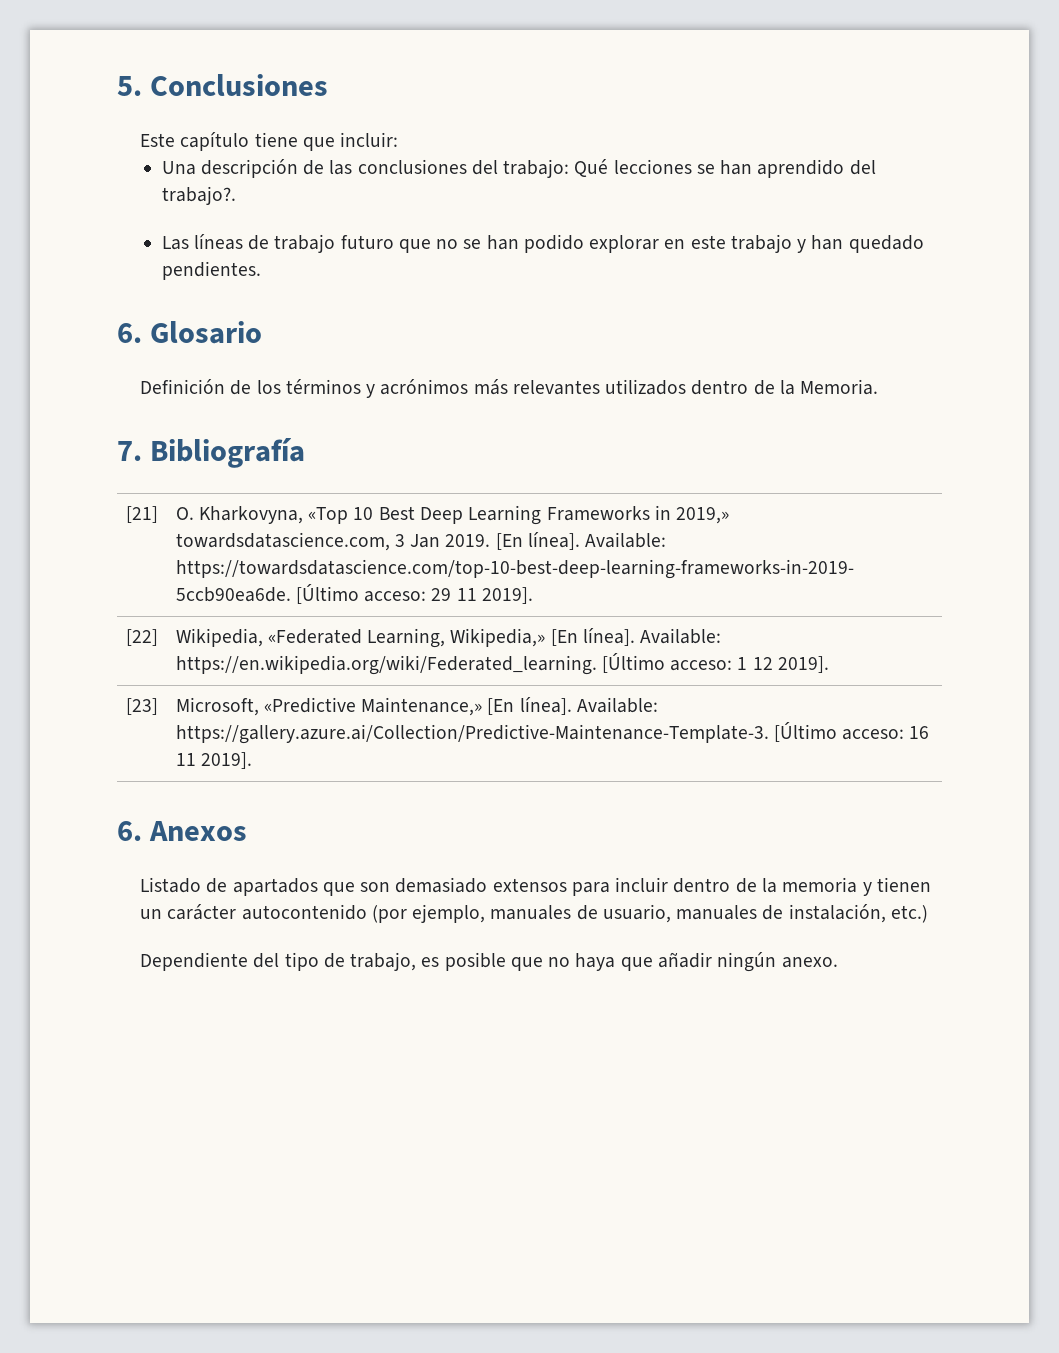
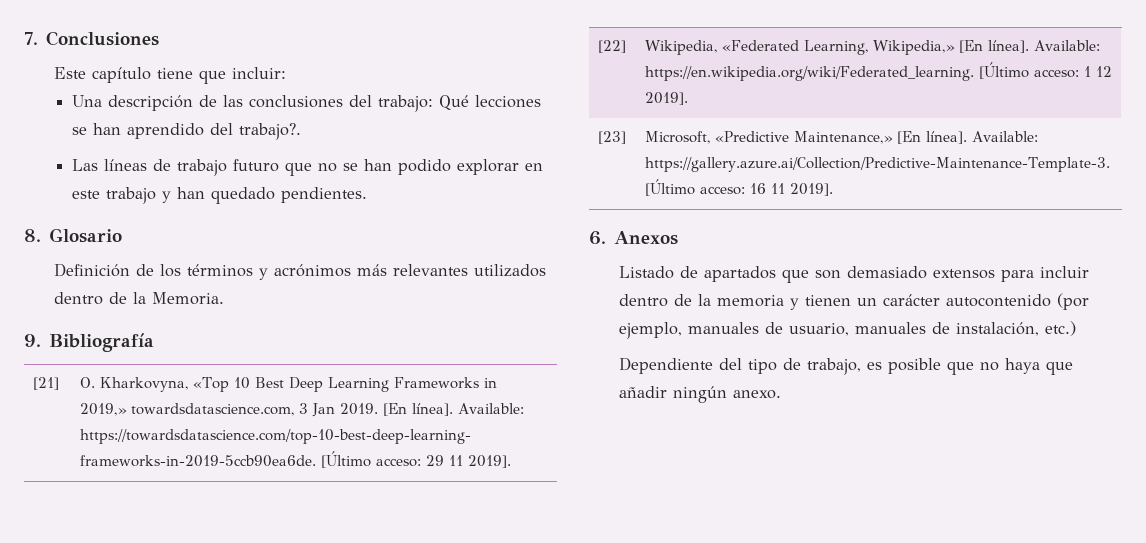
- 5. Conclusiones
+ 7. Conclusiones
- 6. Glosario
+ 8. Glosario
- 7. Bibliografía
+ 9. Bibliografía

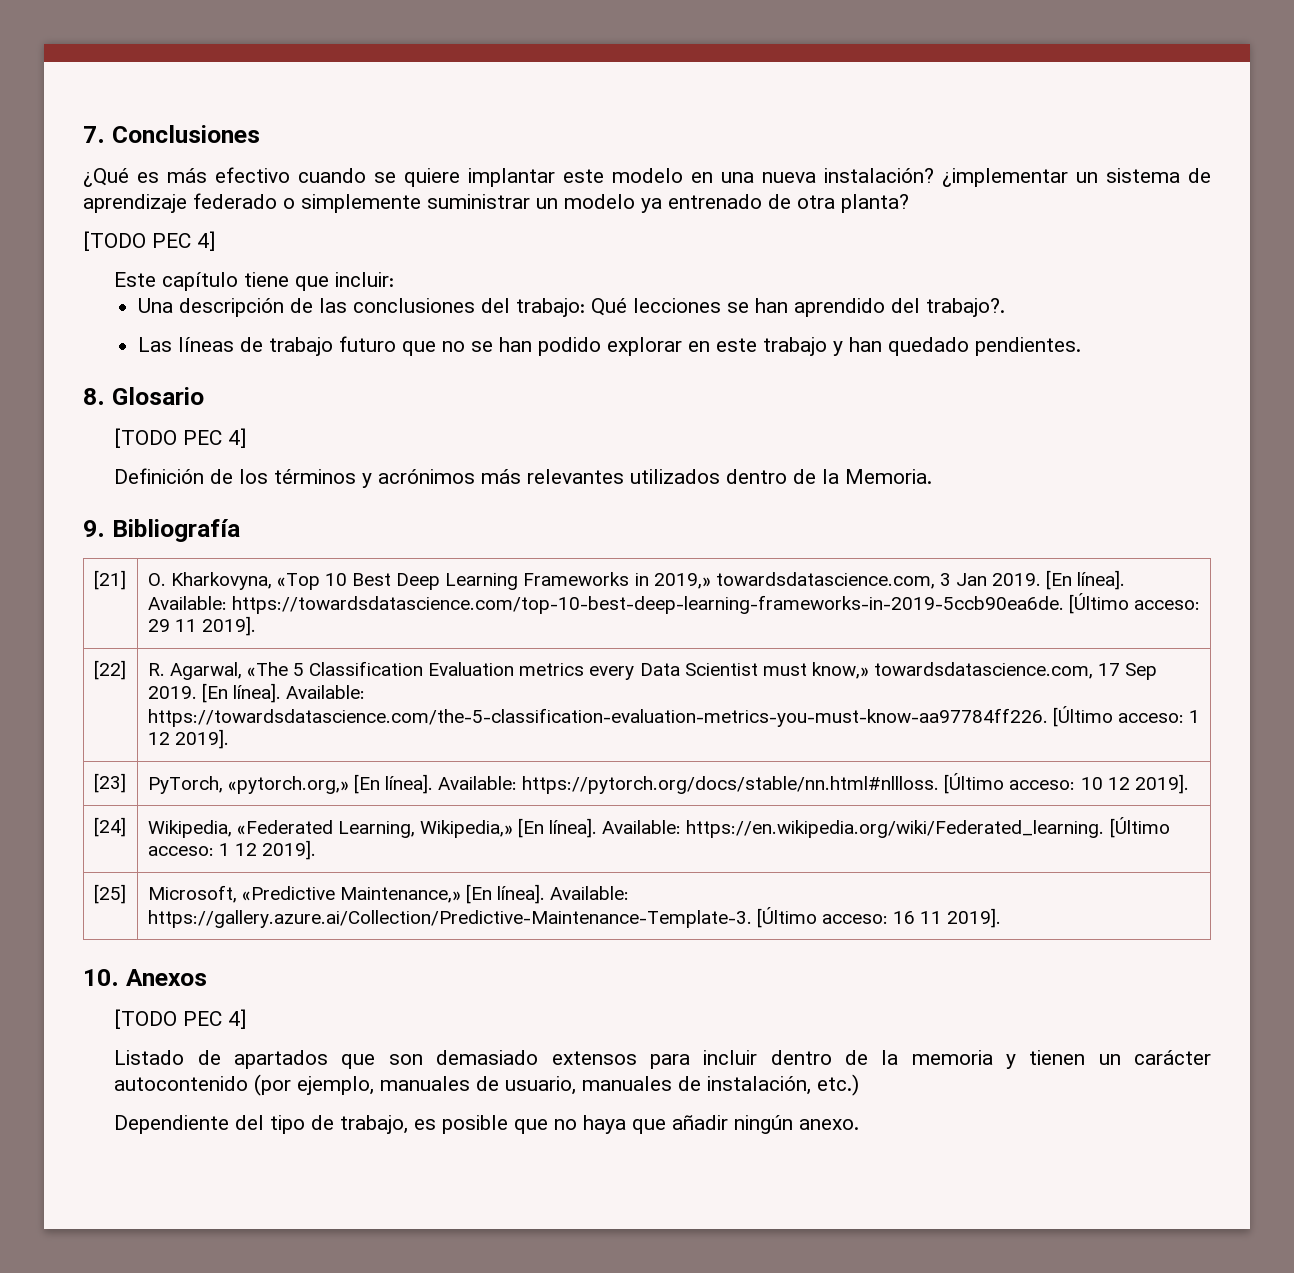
+ ¿Qué es más efectivo cuando se quiere implantar este modelo en una nueva instalación? ¿implementar un sistema de aprendizaje federado o simplemente suministrar un modelo ya entrenado de otra planta?
+ [TODO PEC 4]
  8. Glosario
+ [TODO PEC 4]
- [22] | Wikipedia, «Federated Learning, Wikipedia,» [En línea]. Available: https://en.wikipedia.org/wiki/Federated_learning. [Último acceso: 1 12 2019].
+ [22] | R. Agarwal, «The 5 Classification Evaluation metrics every Data Scientist must know,» towardsdatascience.com, 17 Sep 2019. [En línea]. Available: https://towardsdatascience.com/the-5-classification-evaluation-metrics-you-must-know-aa97784ff226. [Último acceso: 1 12 2019].
+ [23] | PyTorch, «pytorch.org,» [En línea]. Available: https://pytorch.org/docs/stable/nn.html#nllloss. [Último acceso: 10 12 2019].
+ [24] | Wikipedia, «Federated Learning, Wikipedia,» [En línea]. Available: https://en.wikipedia.org/wiki/Federated_learning. [Último acceso: 1 12 2019].
- [23] | Microsoft, «Predictive Maintenance,» [En línea]. Available: https://gallery.azure.ai/Collection/Predictive-Maintenance-Template-3. [Último acceso: 16 11 2019].
+ [25] | Microsoft, «Predictive Maintenance,» [En línea]. Available: https://gallery.azure.ai/Collection/Predictive-Maintenance-Template-3. [Último acceso: 16 11 2019].
- 6. Anexos
+ 10. Anexos
+ [TODO PEC 4]

